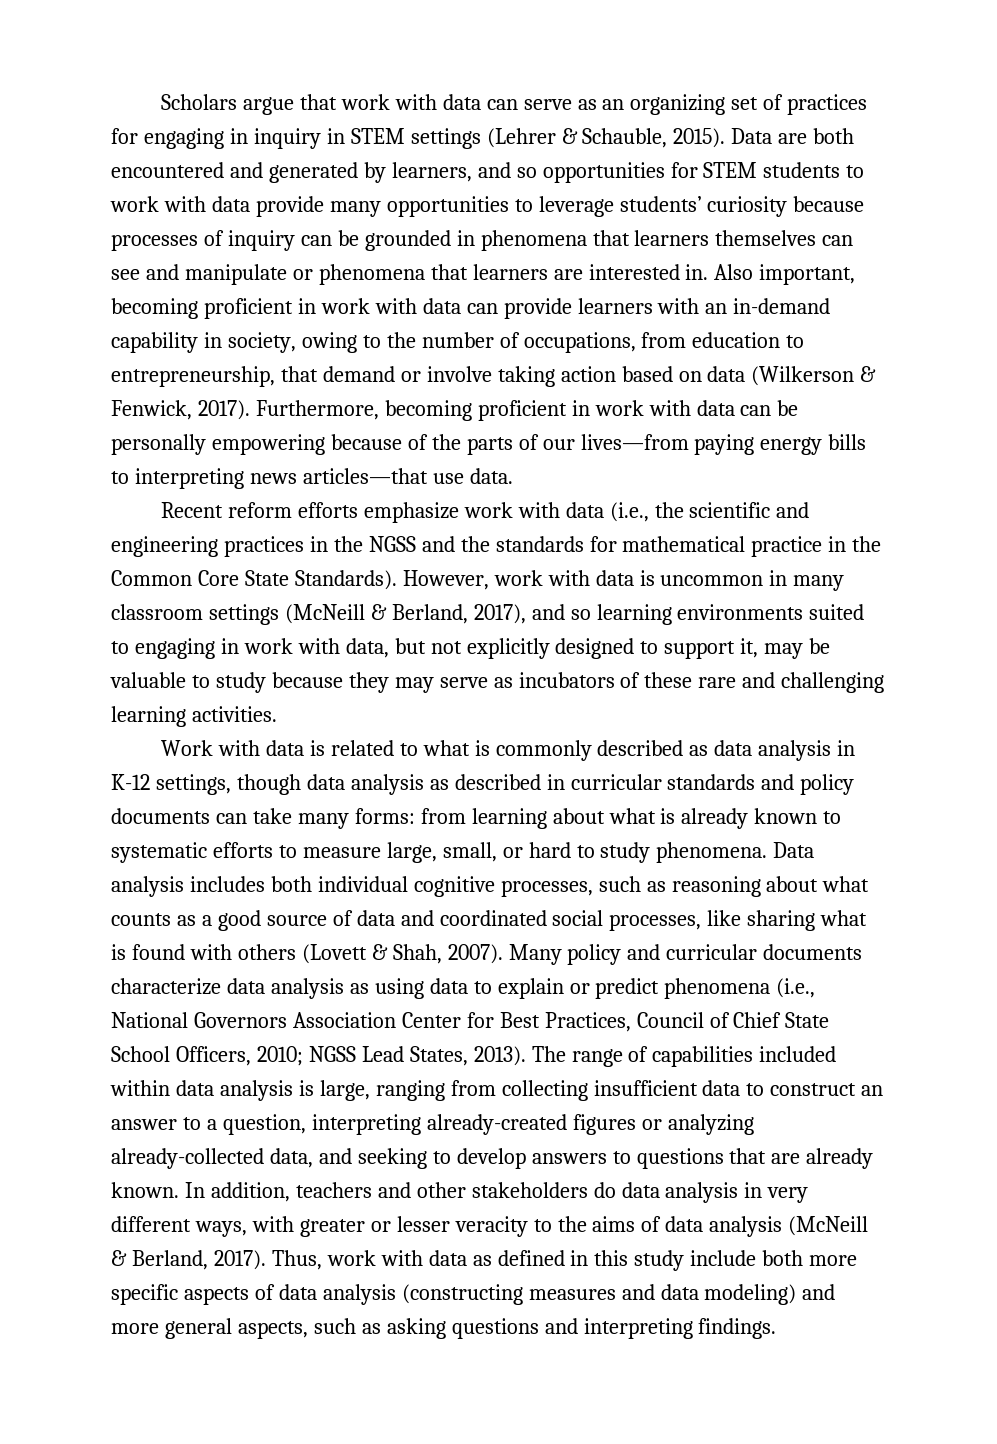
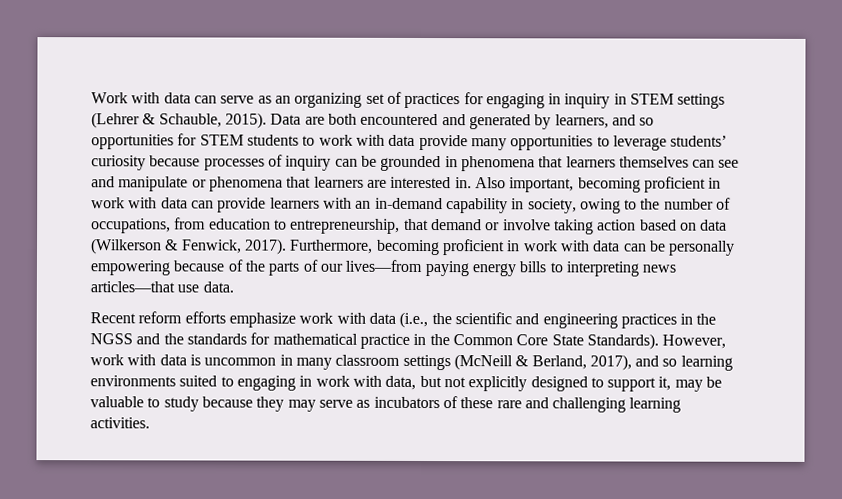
- Scholars argue that work with data can serve as an organizing set of practices for engaging in inquiry in STEM settings (Lehrer & Schauble, 2015).
+ Work with data can serve as an organizing set of practices for engaging in inquiry in STEM settings (Lehrer & Schauble, 2015).
- Work with data is related to what is commonly described as data analysis in K-12 settings, though data analysis as described in curricular standards and policy documents can take many forms: from learning about what is already known to systematic efforts to measure large, small, or hard to study phenomena. Data analysis includes both individual cognitive processes, such as reasoning about what counts as a good source of data and coordinated social processes, like sharing what is found with others (Lovett & Shah, 2007). Many policy and curricular documents characterize data analysis as using data to explain or predict phenomena (i.e., National Governors Association Center for Best Practices, Council of Chief State School Officers, 2010; NGSS Lead States, 2013). The range of capabilities included within data analysis is large, ranging from collecting insufficient data to construct an answer to a question, interpreting already-created figures or analyzing already-collected data, and seeking to develop answers to questions that are already known. In addition, teachers and other stakeholders do data analysis in very different ways, with greater or lesser veracity to the aims of data analysis (McNeill & Berland, 2017). Thus, work with data as defined in this study include both more specific aspects of data analysis (constructing measures and data modeling) and more general aspects, such as asking questions and interpreting findings.

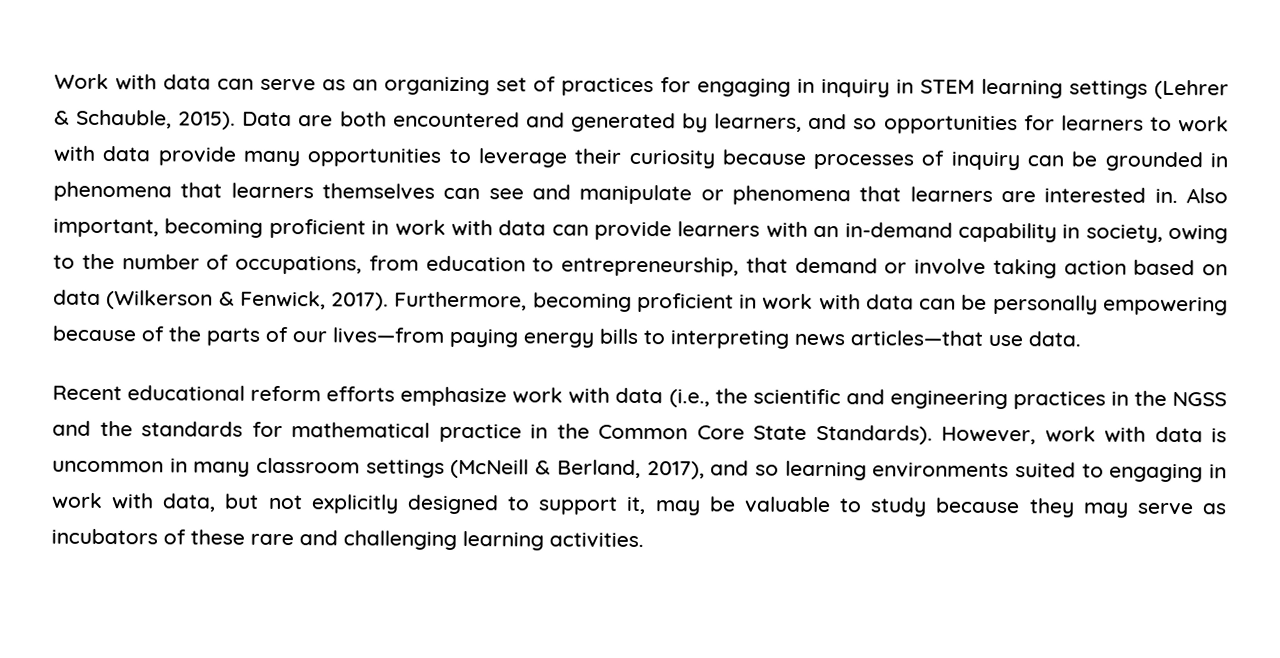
- Work with data can serve as an organizing set of practices for engaging in inquiry in STEM settings (Lehrer & Schauble, 2015).
+ Work with data can serve as an organizing set of practices for engaging in inquiry in STEM learning settings (Lehrer & Schauble, 2015).
- Data are both encountered and generated by learners, and so opportunities for STEM students to work with data provide many opportunities to leverage students’ curiosity because processes of inquiry can be grounded in phenomena that learners themselves can see and manipulate or phenomena that learners are interested in.
+ Data are both encountered and generated by learners, and so opportunities for learners to work with data provide many opportunities to leverage their curiosity because processes of inquiry can be grounded in phenomena that learners themselves can see and manipulate or phenomena that learners are interested in.
- Recent reform efforts emphasize work with data (i.e., the scientific and engineering practices in the NGSS and the standards for mathematical practice in the Common Core State Standards).
+ Recent educational reform efforts emphasize work with data (i.e., the scientific and engineering practices in the NGSS and the standards for mathematical practice in the Common Core State Standards).

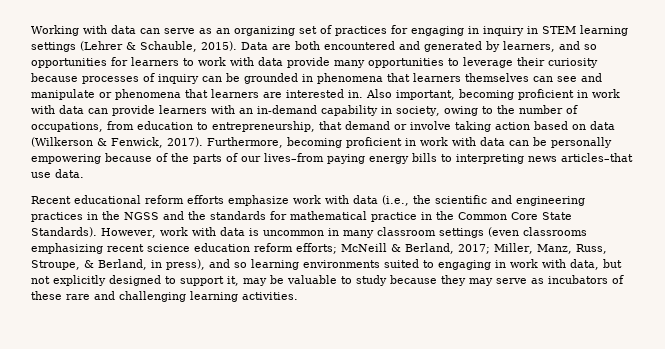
- Work with data can serve as an organizing set of practices for engaging in inquiry in STEM learning settings (Lehrer & Schauble, 2015).
+ Working with data can serve as an organizing set of practices for engaging in inquiry in STEM learning settings (Lehrer & Schauble, 2015).
- Furthermore, becoming proficient in work with data can be personally empowering because of the parts of our lives—from paying energy bills to interpreting news articles—that use data.
+ Furthermore, becoming proficient in work with data can be personally empowering because of the parts of our lives–from paying energy bills to interpreting news articles–that use data.
- However, work with data is uncommon in many classroom settings (McNeill & Berland, 2017), and so learning environments suited to engaging in work with data, but not explicitly designed to support it, may be valuable to study because they may serve as incubators of these rare and challenging learning activities.
+ However, work with data is uncommon in many classroom settings (even classrooms emphasizing recent science education reform efforts; McNeill & Berland, 2017; Miller, Manz, Russ, Stroupe, & Berland, in press), and so learning environments suited to engaging in work with data, but not explicitly designed to support it, may be valuable to study because they may serve as incubators of these rare and challenging learning activities.

